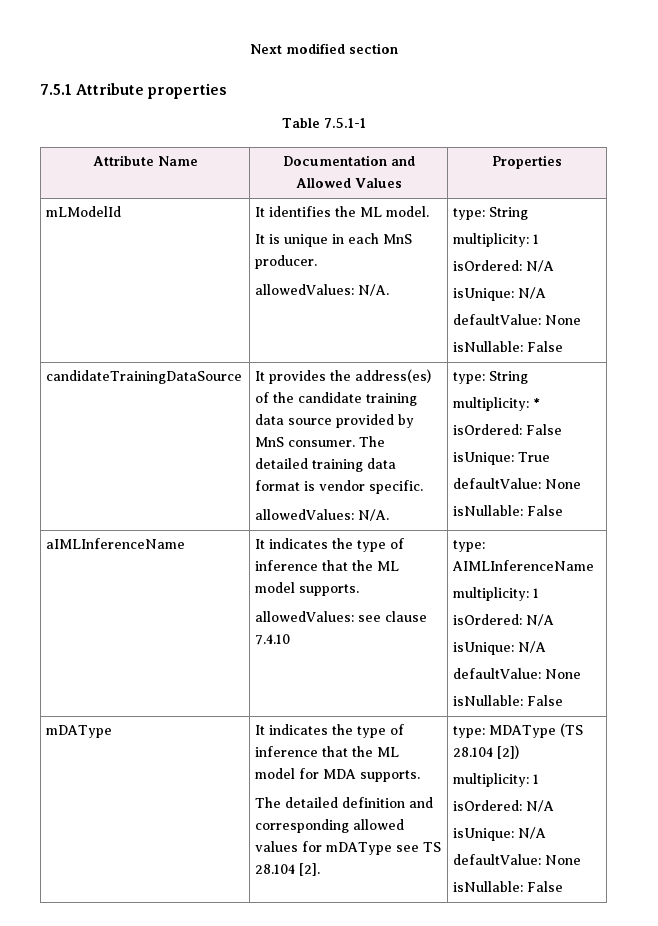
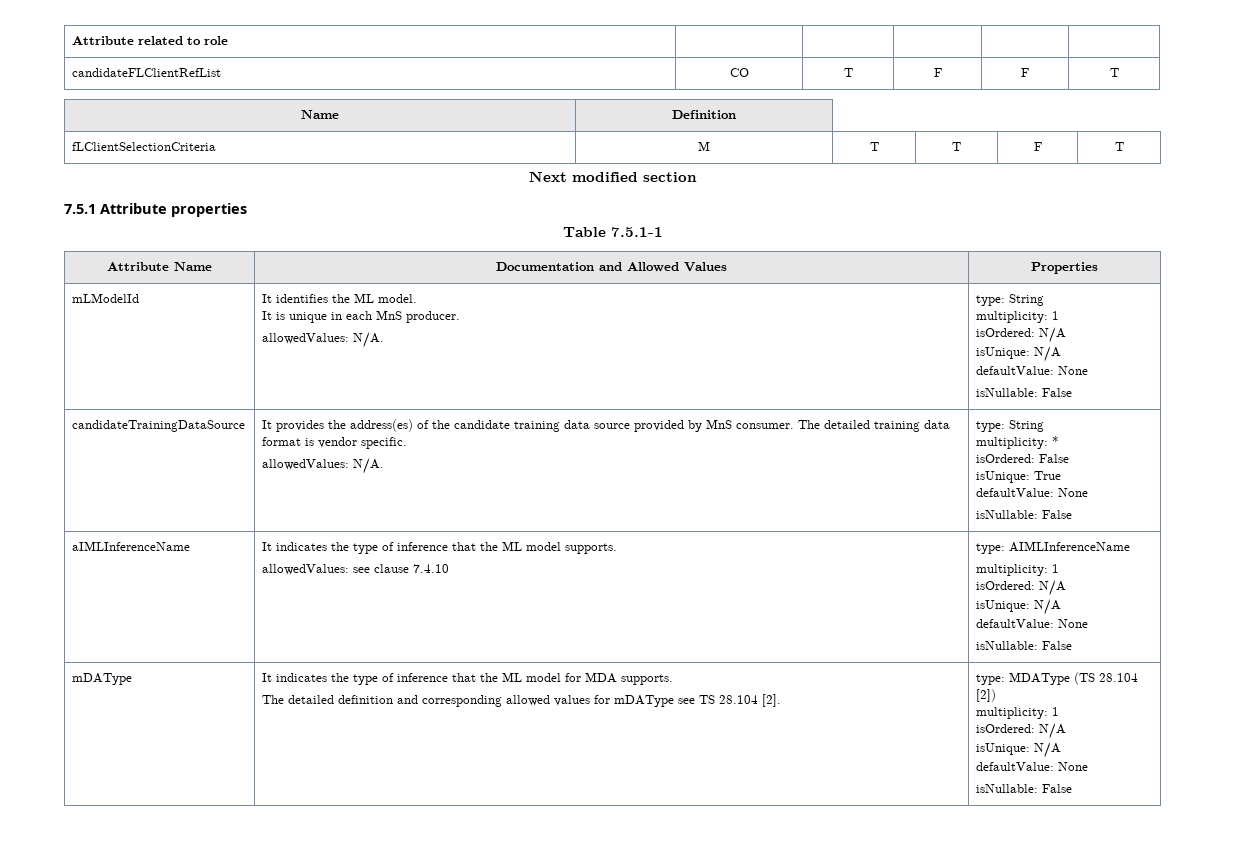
+ Attribute related to role | | | | |
+ candidateFLClientRefList | CO | T | F | F | T
+ Name | Definition
+ fLClientSelectionCriteria | M | T | T | F | T

